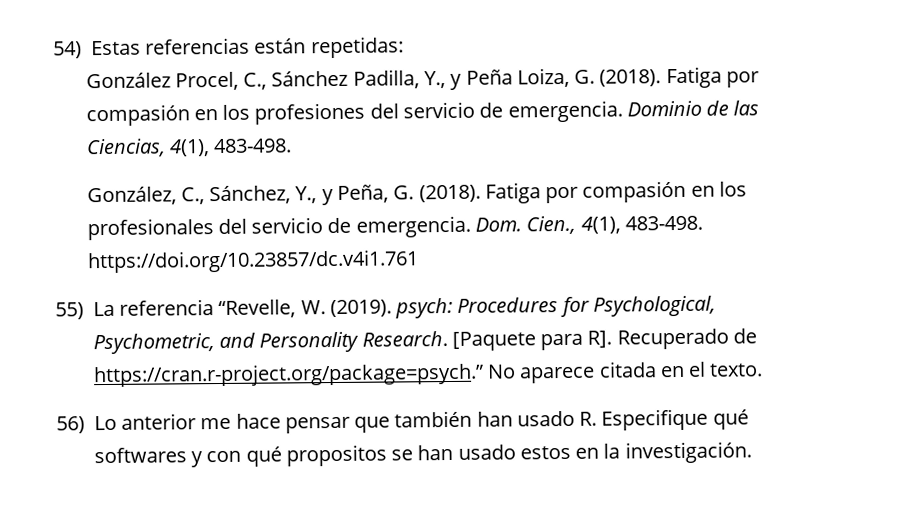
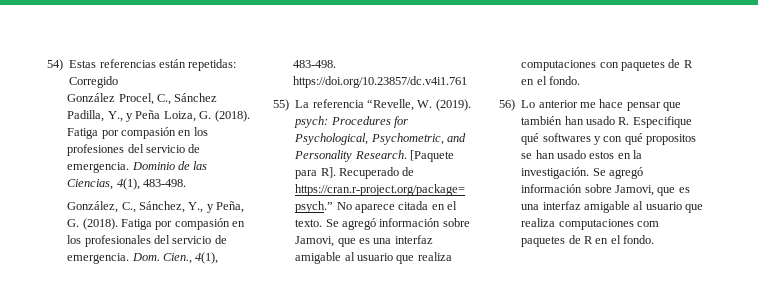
- 54) Estas referencias están repetidas:
+ 54) Estas referencias están repetidas: Corregido
+ Se agregó información sobre Jamovi, que es una interfaz amigable al usuario que realiza computaciones con paquetes de R en el fondo.
+ Se agregó información sobre Jamovi, que es una interfaz amigable al usuario que realiza computaciones com paquetes de R en el fondo.

